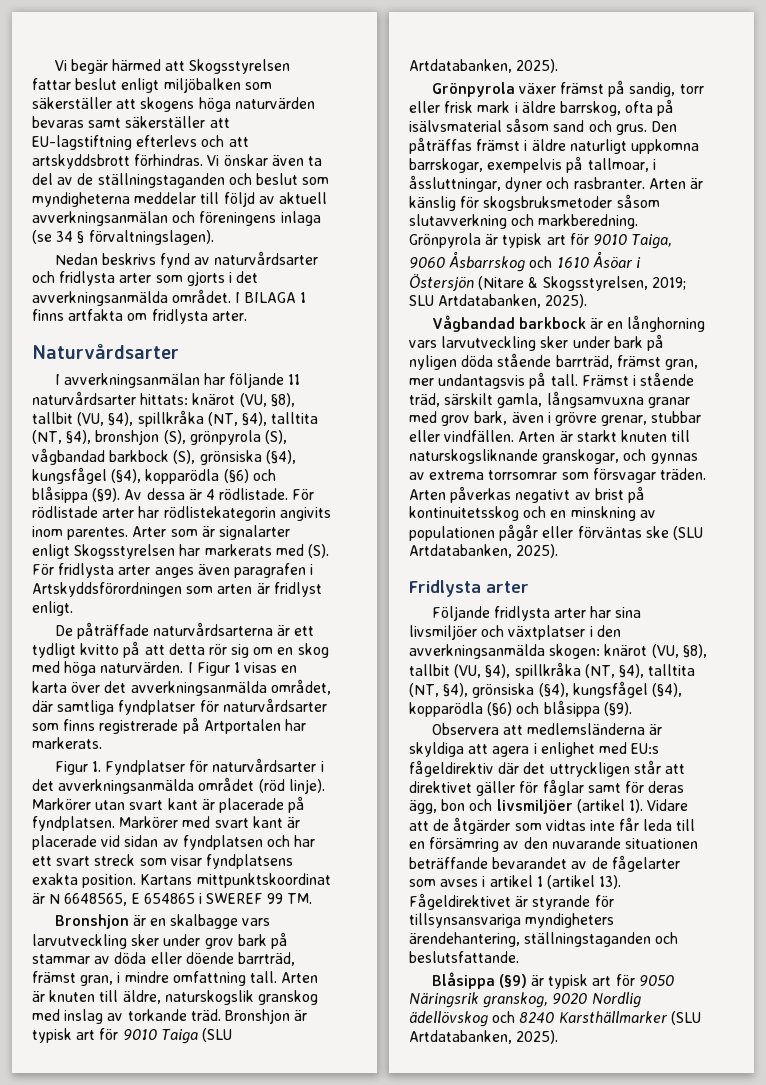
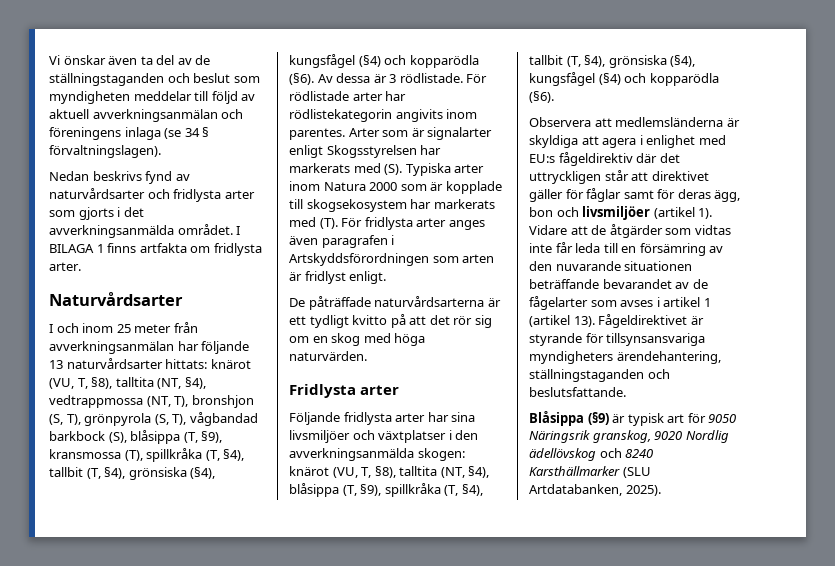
- Vi begär härmed att Skogsstyrelsen fattar beslut enligt miljöbalken som säkerställer att skogens höga naturvärden bevaras samt säkerställer att EU-lagstiftning efterlevs och att artskyddsbrott förhindras. Vi önskar även ta del av de ställningstaganden och beslut som myndigheterna meddelar till följd av aktuell avverkningsanmälan och föreningens inlaga (se 34 § förvaltningslagen).
+ Vi önskar även ta del av de ställningstaganden och beslut som myndigheten meddelar till följd av aktuell avverkningsanmälan och föreningens inlaga (se 34 § förvaltningslagen).
- I avverkningsanmälan har följande 11 naturvårdsarter hittats: knärot (VU, §8), tallbit (VU, §4), spillkråka (NT, §4), talltita (NT, §4), bronshjon (S), grönpyrola (S), vågbandad barkbock (S), grönsiska (§4), kungsfågel (§4), kopparödla (§6) och blåsippa (§9).
+ I och inom 25 meter från avverkningsanmälan har följande 13 naturvårdsarter hittats: knärot (VU, T, §8), talltita (NT, §4), vedtrappmossa (NT, T), bronshjon (S, T), grönpyrola (S, T), vågbandad barkbock (S), blåsippa (T, §9), kransmossa (T), spillkråka (T, §4), tallbit (T, §4), grönsiska (§4), kungsfågel (§4) och kopparödla (§6).
- Av dessa är 4 rödlistade.
+ Av dessa är 3 rödlistade.
- Arter som är signalarter enligt Skogsstyrelsen har markerats med (S). För fridlysta arter anges även paragrafen i Artskyddsförordningen som arten är fridlyst enligt.
+ Arter som är signalarter enligt Skogsstyrelsen har markerats med (S). Typiska arter inom Natura 2000 som är kopplade till skogsekosystem har markerats med (T). För fridlysta arter anges även paragrafen i Artskyddsförordningen som arten är fridlyst enligt.
- De påträffade naturvårdsarterna är ett tydligt kvitto på att detta rör sig om en skog med höga naturvärden. I Figur 1 visas en karta över det avverkningsanmälda området, där samtliga fyndplatser för naturvårdsarter som finns registrerade på Artportalen har markerats.
- Figur 1. Fyndplatser för naturvårdsarter i det avverkningsanmälda området (röd linje). Markörer utan svart kant är placerade på fyndplatsen. Markörer med svart kant är placerade vid sidan av fyndplatsen och har ett svart streck som visar fyndplatsens exakta position. Kartans mittpunktskoordinat är N 6648565, E 654865 i SWEREF 99 TM.
- Bronshjon är en skalbagge vars larvutveckling sker under grov bark på stammar av döda eller döende barrträd, främst gran, i mindre omfattning tall. Arten är knuten till äldre, naturskogslik granskog med inslag av torkande träd. Bronshjon är typisk art för 9010 Taiga (SLU Artdatabanken, 2025).
- Grönpyrola växer främst på sandig, torr eller frisk mark i äldre barrskog, ofta på isälvsmaterial såsom sand och grus. Den påträffas främst i äldre naturligt uppkomna barrskogar, exempelvis på tallmoar, i åssluttningar, dyner och rasbranter. Arten är känslig för skogsbruksmetoder såsom slutavverkning och markberedning. Grönpyrola är typisk art för 9010 Taiga, 9060 Åsbarrskog och 1610 Åsöar i Östersjön (Nitare & Skogsstyrelsen, 2019; SLU Artdatabanken, 2025).
- Vågbandad barkbock är en långhorning vars larvutveckling sker under bark på nyligen döda stående barrträd, främst gran, mer undantagsvis på tall. Främst i stående träd, särskilt gamla, långsamvuxna granar med grov bark, även i grövre grenar, stubbar eller vindfällen. Arten är starkt knuten till naturskogsliknande granskogar, och gynnas av extrema torrsomrar som försvagar träden. Arten påverkas negativt av brist på kontinuitetsskog och en minskning av populationen pågår eller förväntas ske (SLU Artdatabanken, 2025).
+ De påträffade naturvårdsarterna är ett tydligt kvitto på att det rör sig om en skog med höga naturvärden.
- Följande fridlysta arter har sina livsmiljöer och växtplatser i den avverkningsanmälda skogen: knärot (VU, §8), tallbit (VU, §4), spillkråka (NT, §4), talltita (NT, §4), grönsiska (§4), kungsfågel (§4), kopparödla (§6) och blåsippa (§9).
+ Följande fridlysta arter har sina livsmiljöer och växtplatser i den avverkningsanmälda skogen: knärot (VU, T, §8), talltita (NT, §4), blåsippa (T, §9), spillkråka (T, §4), tallbit (T, §4), grönsiska (§4), kungsfågel (§4) och kopparödla (§6).

